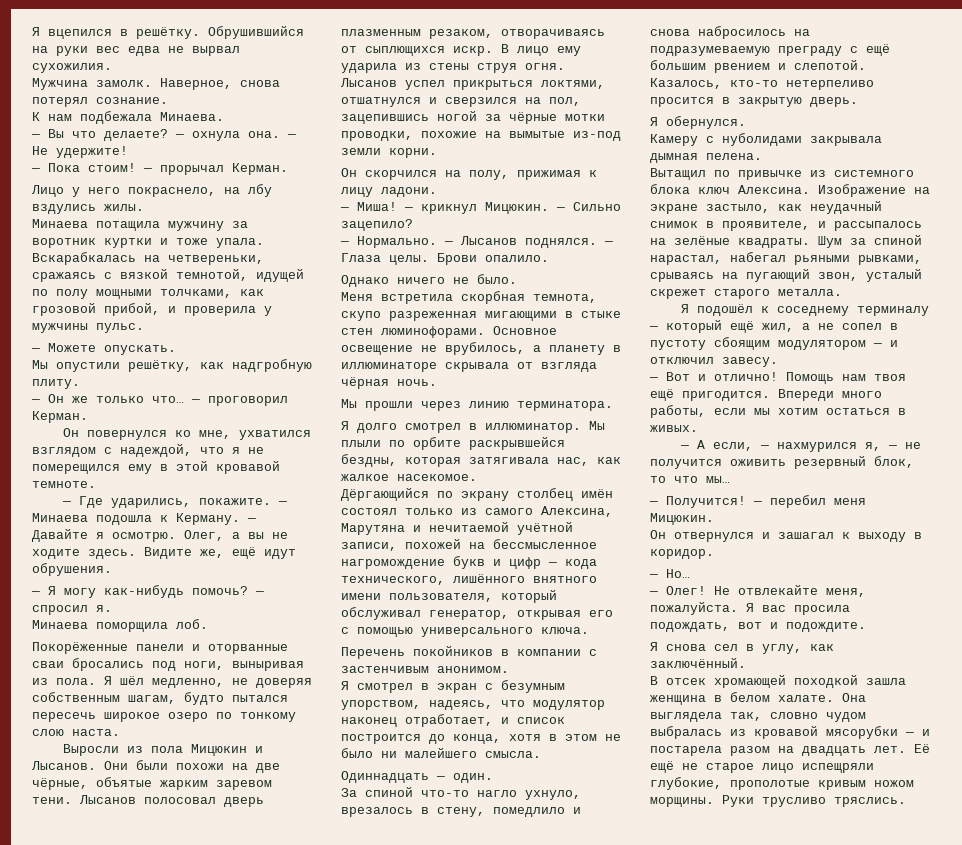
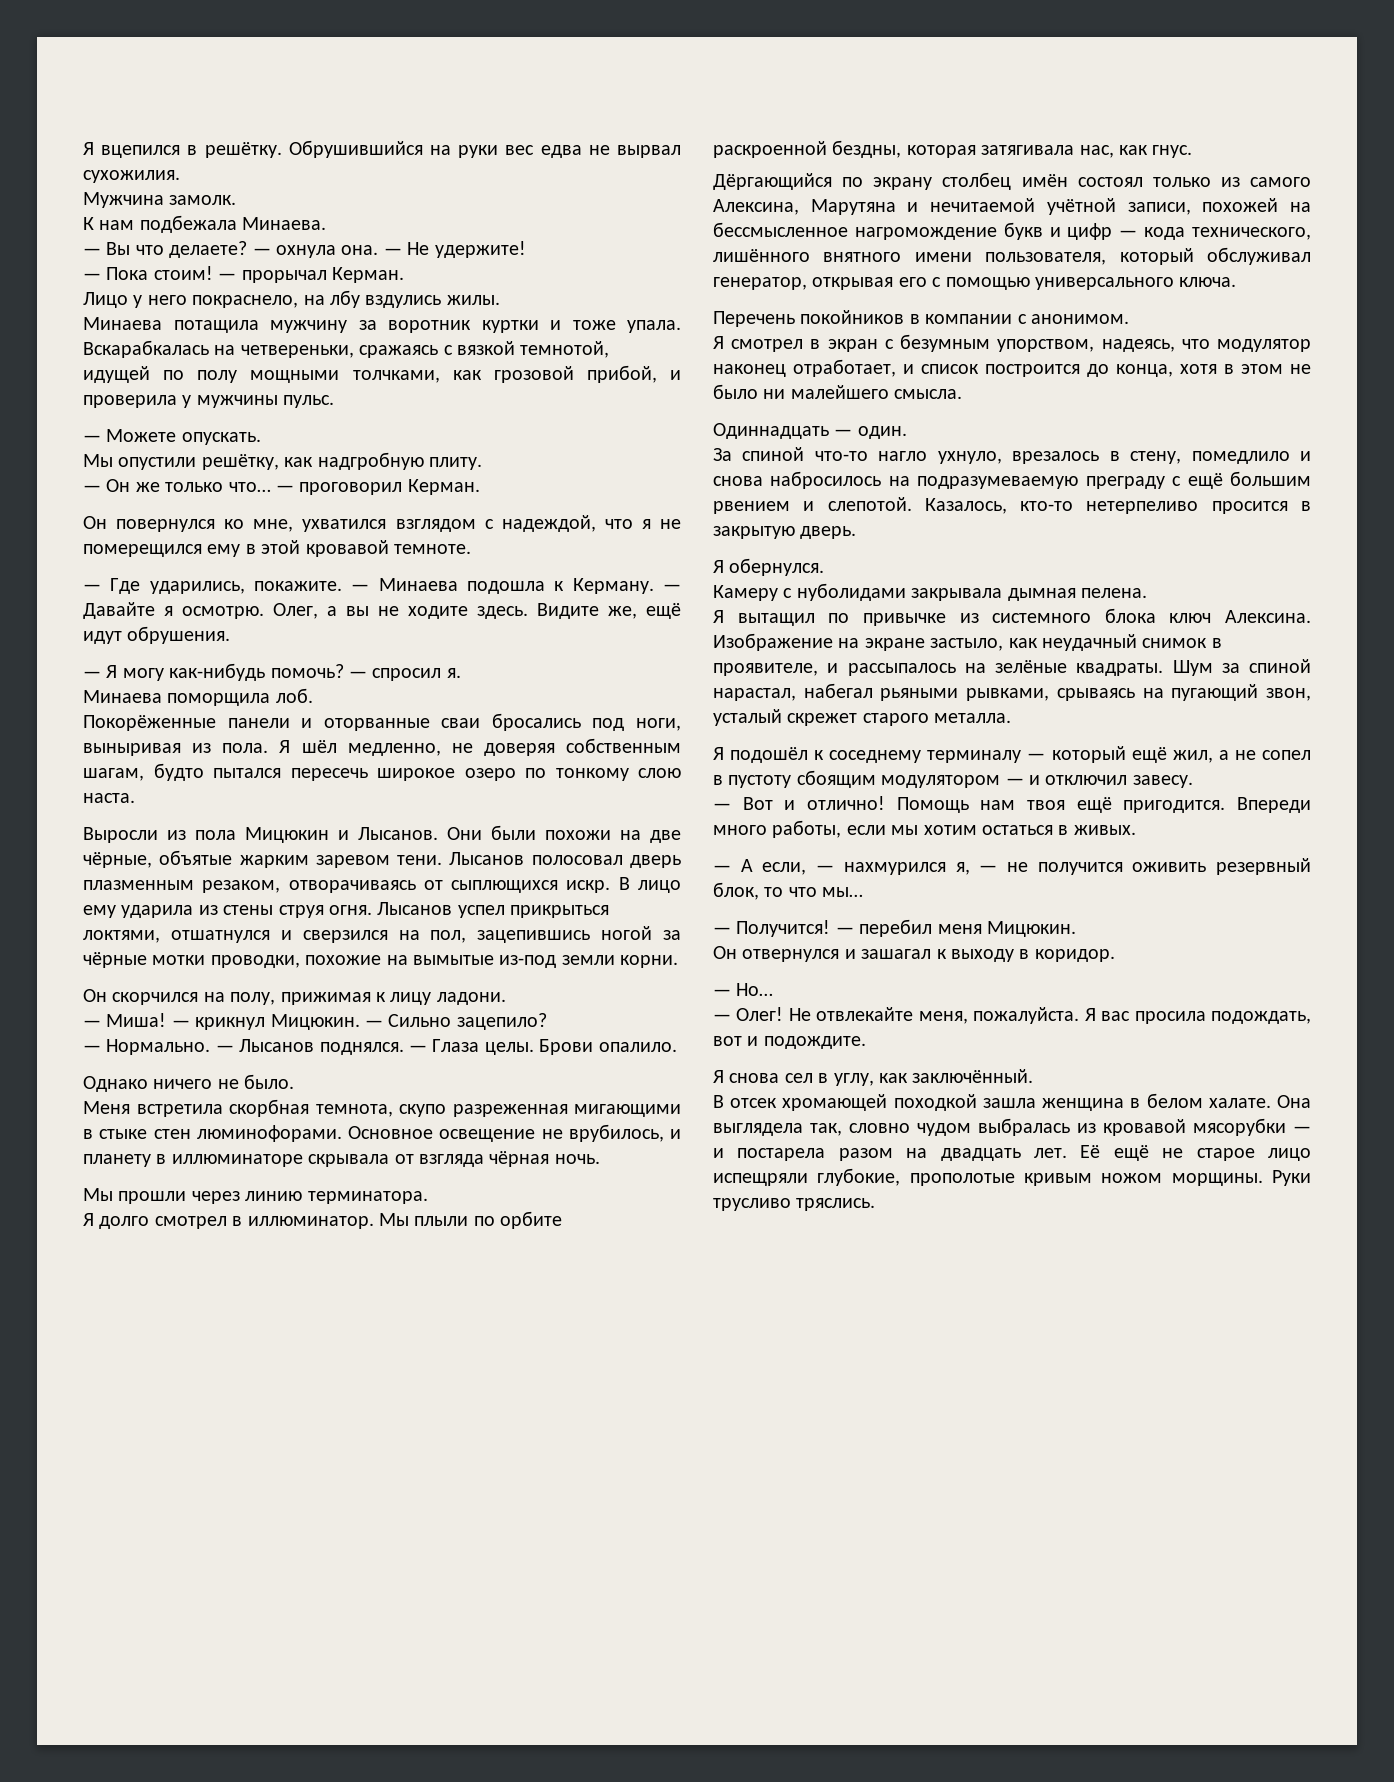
- Наверное, снова потерял сознание.
- Основное освещение не врубилось, а планету в иллюминаторе скрывала от взгляда чёрная ночь.
+ Основное освещение не врубилось, и планету в иллюминаторе скрывала от взгляда чёрная ночь.
- Мы плыли по орбите раскрывшейся бездны, которая затягивала нас, как жалкое насекомое.
+ Мы плыли по орбите раскроенной бездны, которая затягивала нас, как гнус.
- Перечень покойников в компании с застенчивым анонимом.
+ Перечень покойников в компании с анонимом.
- Вытащил по привычке из системного блока ключ Алексина.
+ Я вытащил по привычке из системного блока ключ Алексина.

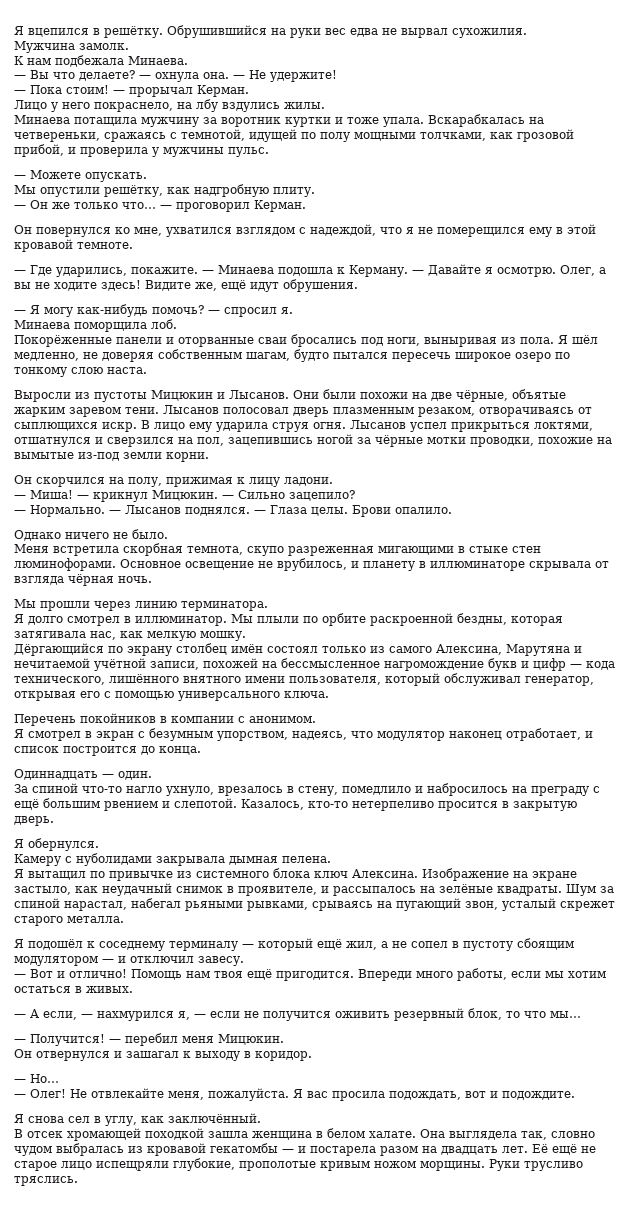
- Вскарабкалась на четвереньки, сражаясь с вязкой темнотой, идущей по полу мощными толчками, как грозовой прибой, и проверила у мужчины пульс.
+ Вскарабкалась на четвереньки, сражаясь с темнотой, идущей по полу мощными толчками, как грозовой прибой, и проверила у мужчины пульс.
- Олег, а вы не ходите здесь.
+ Олег, а вы не ходите здесь!
- Выросли из пола Мицюкин и Лысанов.
+ Выросли из пустоты Мицюкин и Лысанов.
- В лицо ему ударила из стены струя огня.
+ В лицо ему ударила струя огня.
- Мы плыли по орбите раскроенной бездны, которая затягивала нас, как гнус.
+ Мы плыли по орбите раскроенной бездны, которая затягивала нас, как мелкую мошку.
- Я смотрел в экран с безумным упорством, надеясь, что модулятор наконец отработает, и список построится до конца, хотя в этом не было ни малейшего смысла.
+ Я смотрел в экран с безумным упорством, надеясь, что модулятор наконец отработает, и список построится до конца.
- За спиной что-то нагло ухнуло, врезалось в стену, помедлило и снова набросилось на подразумеваемую преграду с ещё большим рвением и слепотой.
+ За спиной что-то нагло ухнуло, врезалось в стену, помедлило и набросилось на преграду с ещё большим рвением и слепотой.
- — А если, — нахмурился я, — не получится оживить резервный блок, то что мы…
+ — А если, — нахмурился я, — если не получится оживить резервный блок, то что мы…
- Она выглядела так, словно чудом выбралась из кровавой мясорубки — и постарела разом на двадцать лет.
+ Она выглядела так, словно чудом выбралась из кровавой гекатомбы — и постарела разом на двадцать лет.

